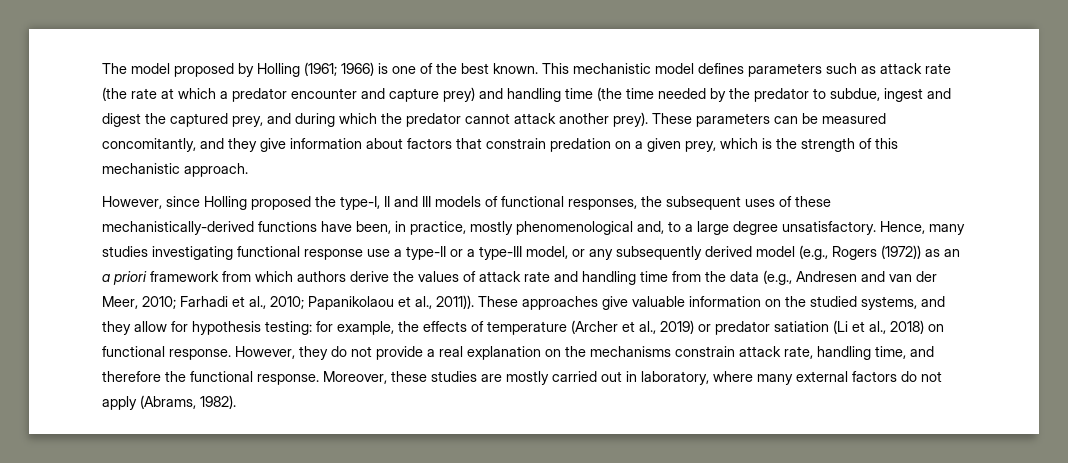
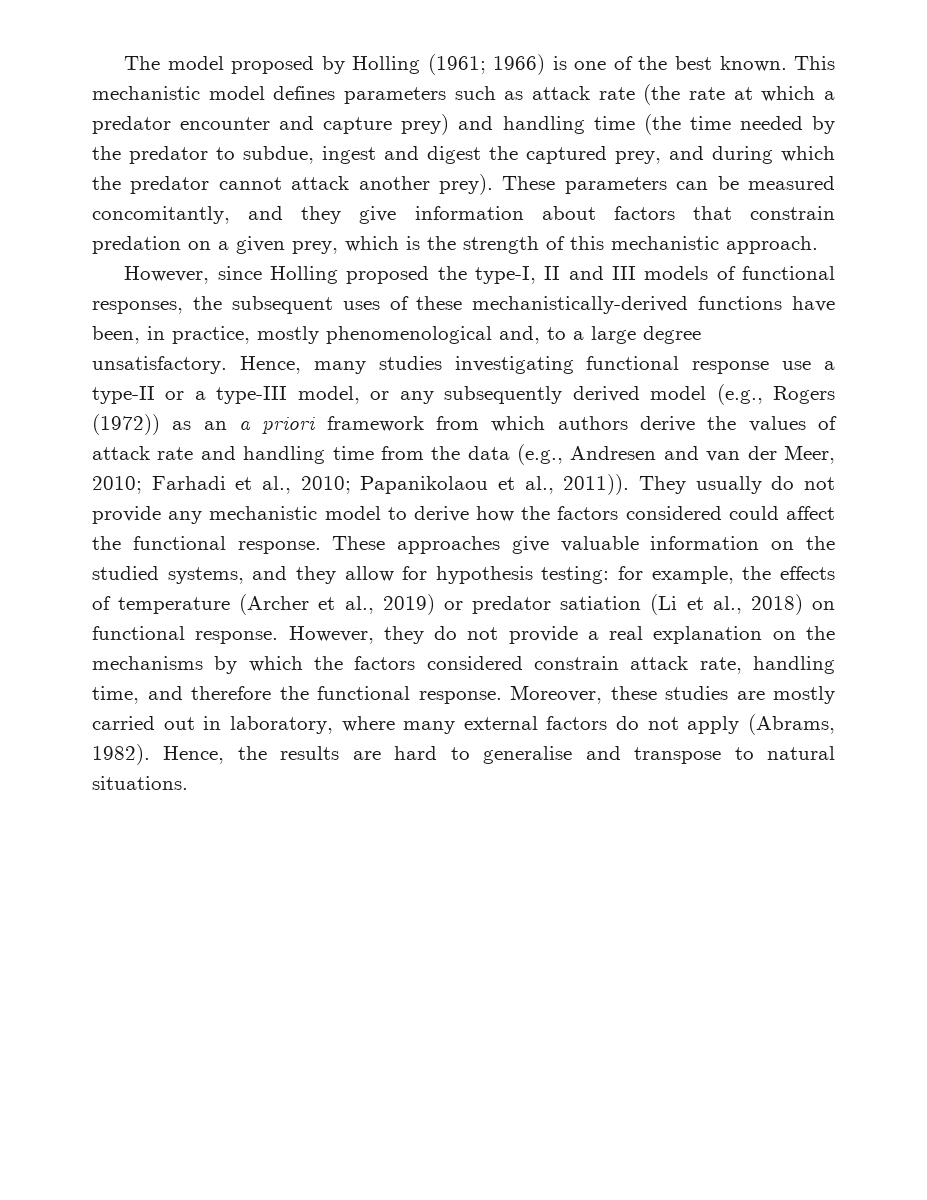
+ They usually do not provide any mechanistic model to derive how the factors considered could affect the functional response.
- However, they do not provide a real explanation on the mechanisms constrain attack rate, handling time, and therefore the functional response.
+ However, they do not provide a real explanation on the mechanisms by which the factors considered constrain attack rate, handling time, and therefore the functional response.
+ Hence, the results are hard to generalise and transpose to natural situations.

